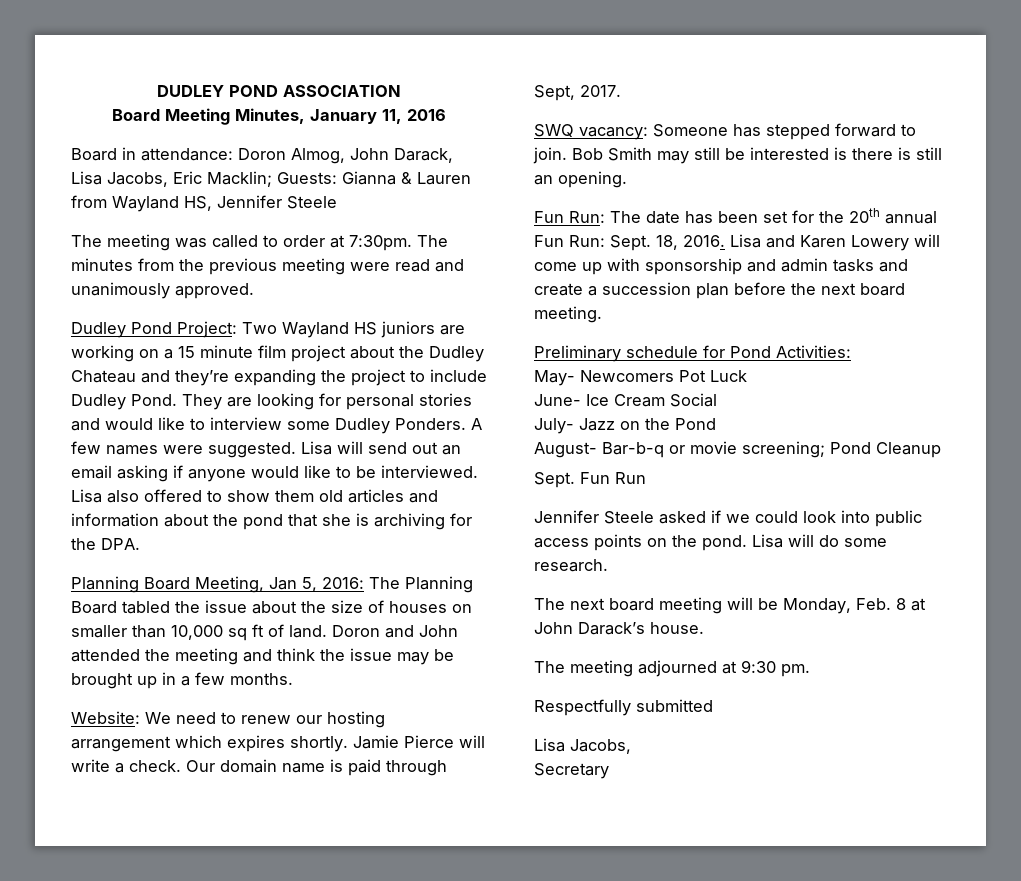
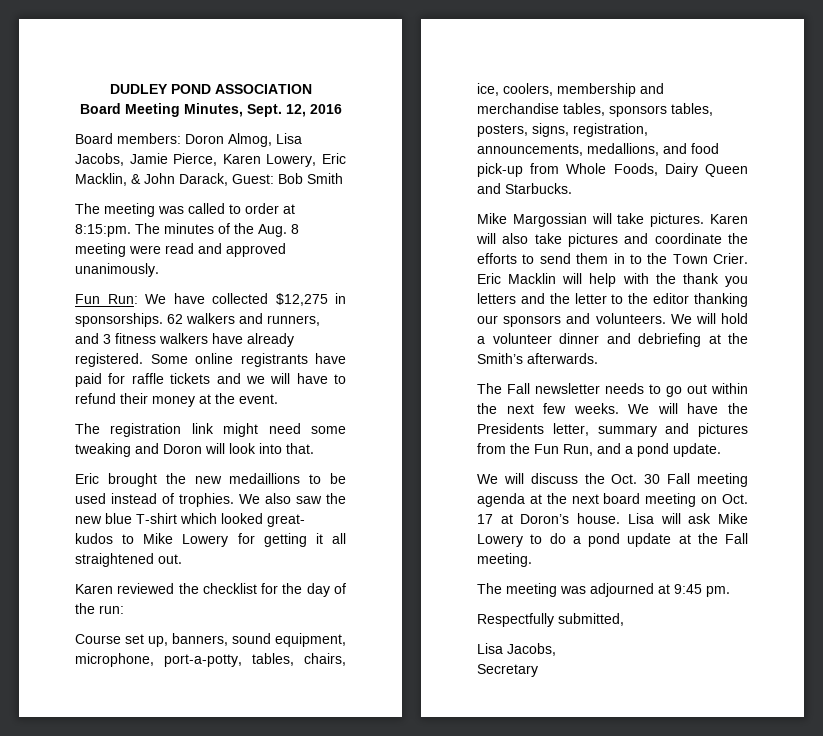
- Board Meeting Minutes, January 11, 2016
+ Board Meeting Minutes, Sept. 12, 2016
- Board in attendance: Doron Almog, John Darack, Lisa Jacobs, Eric Macklin; Guests: Gianna & Lauren from Wayland HS, Jennifer Steele
+ Board members: Doron Almog, Lisa Jacobs, Jamie Pierce, Karen Lowery, Eric Macklin, & John Darack, Guest: Bob Smith
- The meeting was called to order at 7:30pm.
+ The meeting was called to order at 8:15:pm.
- The minutes from the previous meeting were read and unanimously approved.
- Dudley Pond Project: Two Wayland HS juniors are working on a 15 minute film project about the Dudley Chateau and they’re expanding the project to include Dudley Pond. They are looking for personal stories and would like to interview some Dudley Ponders. A few names were suggested. Lisa will send out an email asking if anyone would like to be interviewed. Lisa also offered to show them old articles and information about the pond that she is archiving for the DPA.
- Planning Board Meeting, Jan 5, 2016: The Planning Board tabled the issue about the size of houses on smaller than 10,000 sq ft of land. Doron and John attended the meeting and think the issue may be brought up in a few months.
- Website: We need to renew our hosting arrangement which expires shortly. Jamie Pierce will write a check. Our domain name is paid through Sept, 2017.
- SWQ vacancy: Someone has stepped forward to join. Bob Smith may still be interested is there is still an opening.
- Fun Run: The date has been set for the 20th annual Fun Run: Sept. 18, 2016. Lisa and Karen Lowery will come up with sponsorship and admin tasks and create a succession plan before the next board meeting.
- Preliminary schedule for Pond Activities:
- May- Newcomers Pot Luck
- June- Ice Cream Social
- July- Jazz on the Pond
- August- Bar-b-q or movie screening; Pond Cleanup
- Sept. Fun Run
- Jennifer Steele asked if we could look into public access points on the pond. Lisa will do some research.
- The next board meeting will be Monday, Feb. 8 at John Darack’s house.
- The meeting adjourned at 9:30 pm.
+ The minutes of the Aug. 8 meeting were read and approved unanimously.
+ Fun Run: We have collected $12,275 in sponsorships. 62 walkers and runners, and 3 fitness walkers have already registered. Some online registrants have paid for raffle tickets and we will have to refund their money at the event.
+ The registration link might need some tweaking and Doron will look into that.
+ Eric brought the new medaillions to be used instead of trophies. We also saw the new blue T-shirt which looked great- kudos to Mike Lowery for getting it all straightened out.
+ Karen reviewed the checklist for the day of the run:
+ Course set up, banners, sound equipment, microphone, port-a-potty, tables, chairs, ice, coolers, membership and merchandise tables, sponsors tables, posters, signs, registration, announcements, medallions, and food pick-up from Whole Foods, Dairy Queen and Starbucks.
+ Mike Margossian will take pictures. Karen will also take pictures and coordinate the efforts to send them in to the Town Crier. Eric Macklin will help with the thank you letters and the letter to the editor thanking our sponsors and volunteers. We will hold a volunteer dinner and debriefing at the Smith’s afterwards.
+ The Fall newsletter needs to go out within the next few weeks. We will have the Presidents letter, summary and pictures from the Fun Run, and a pond update.
+ We will discuss the Oct. 30 Fall meeting agenda at the next board meeting on Oct. 17 at Doron’s house. Lisa will ask Mike Lowery to do a pond update at the Fall meeting.
+ The meeting was adjourned at 9:45 pm.
- Respectfully submitted
+ Respectfully submitted,

